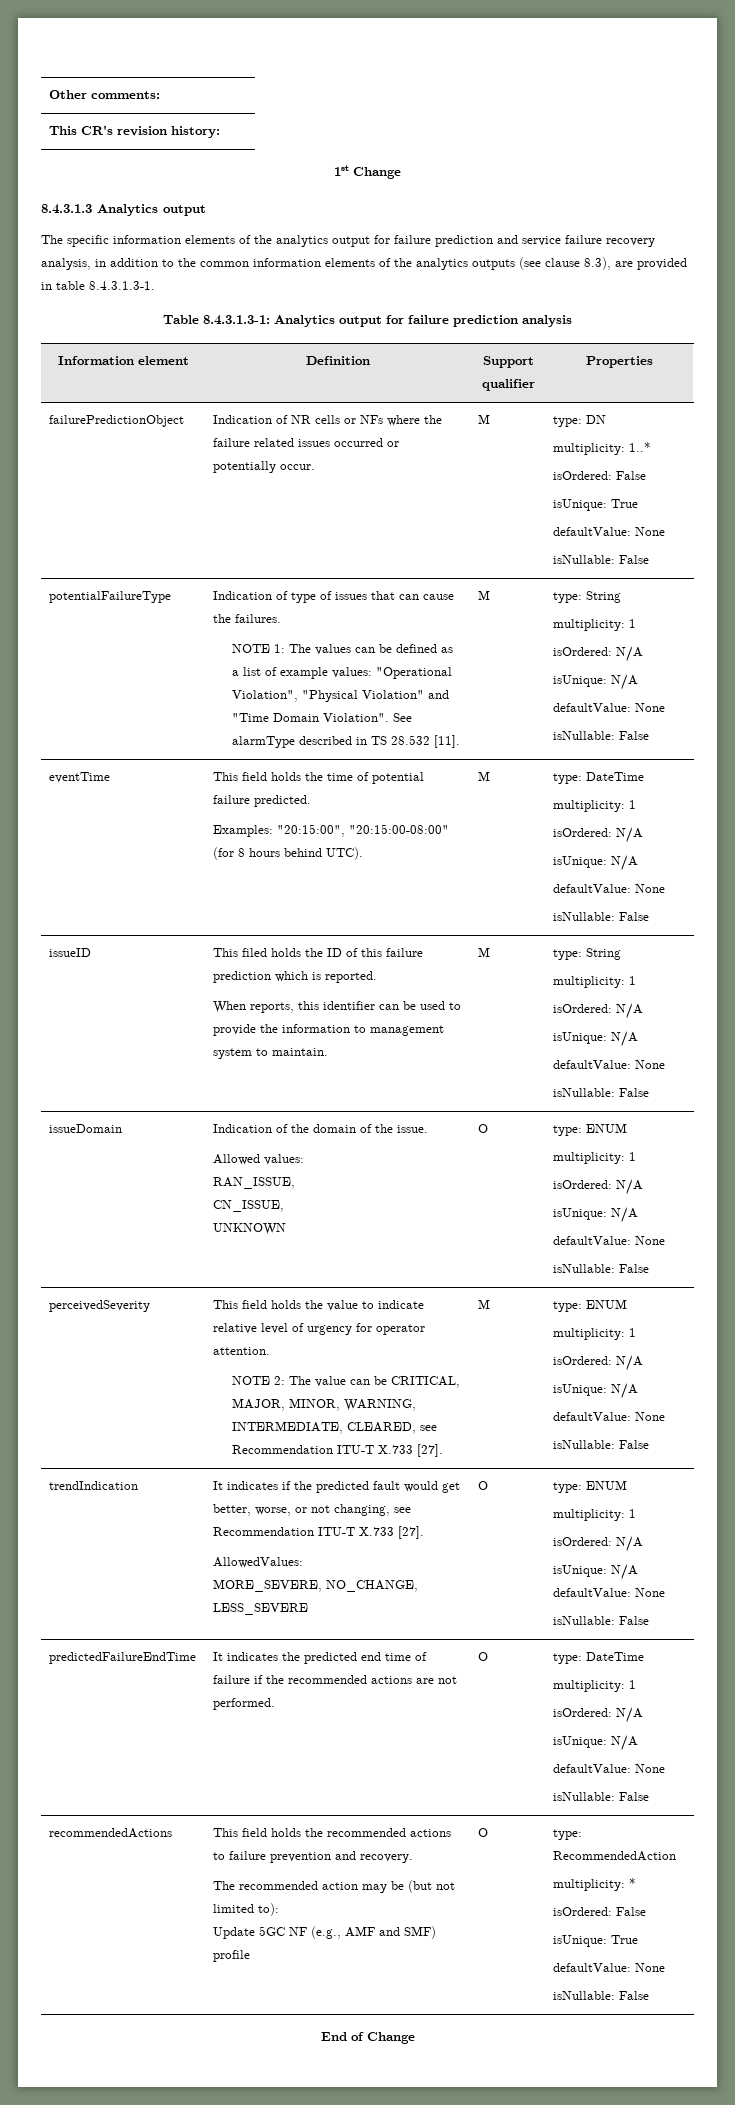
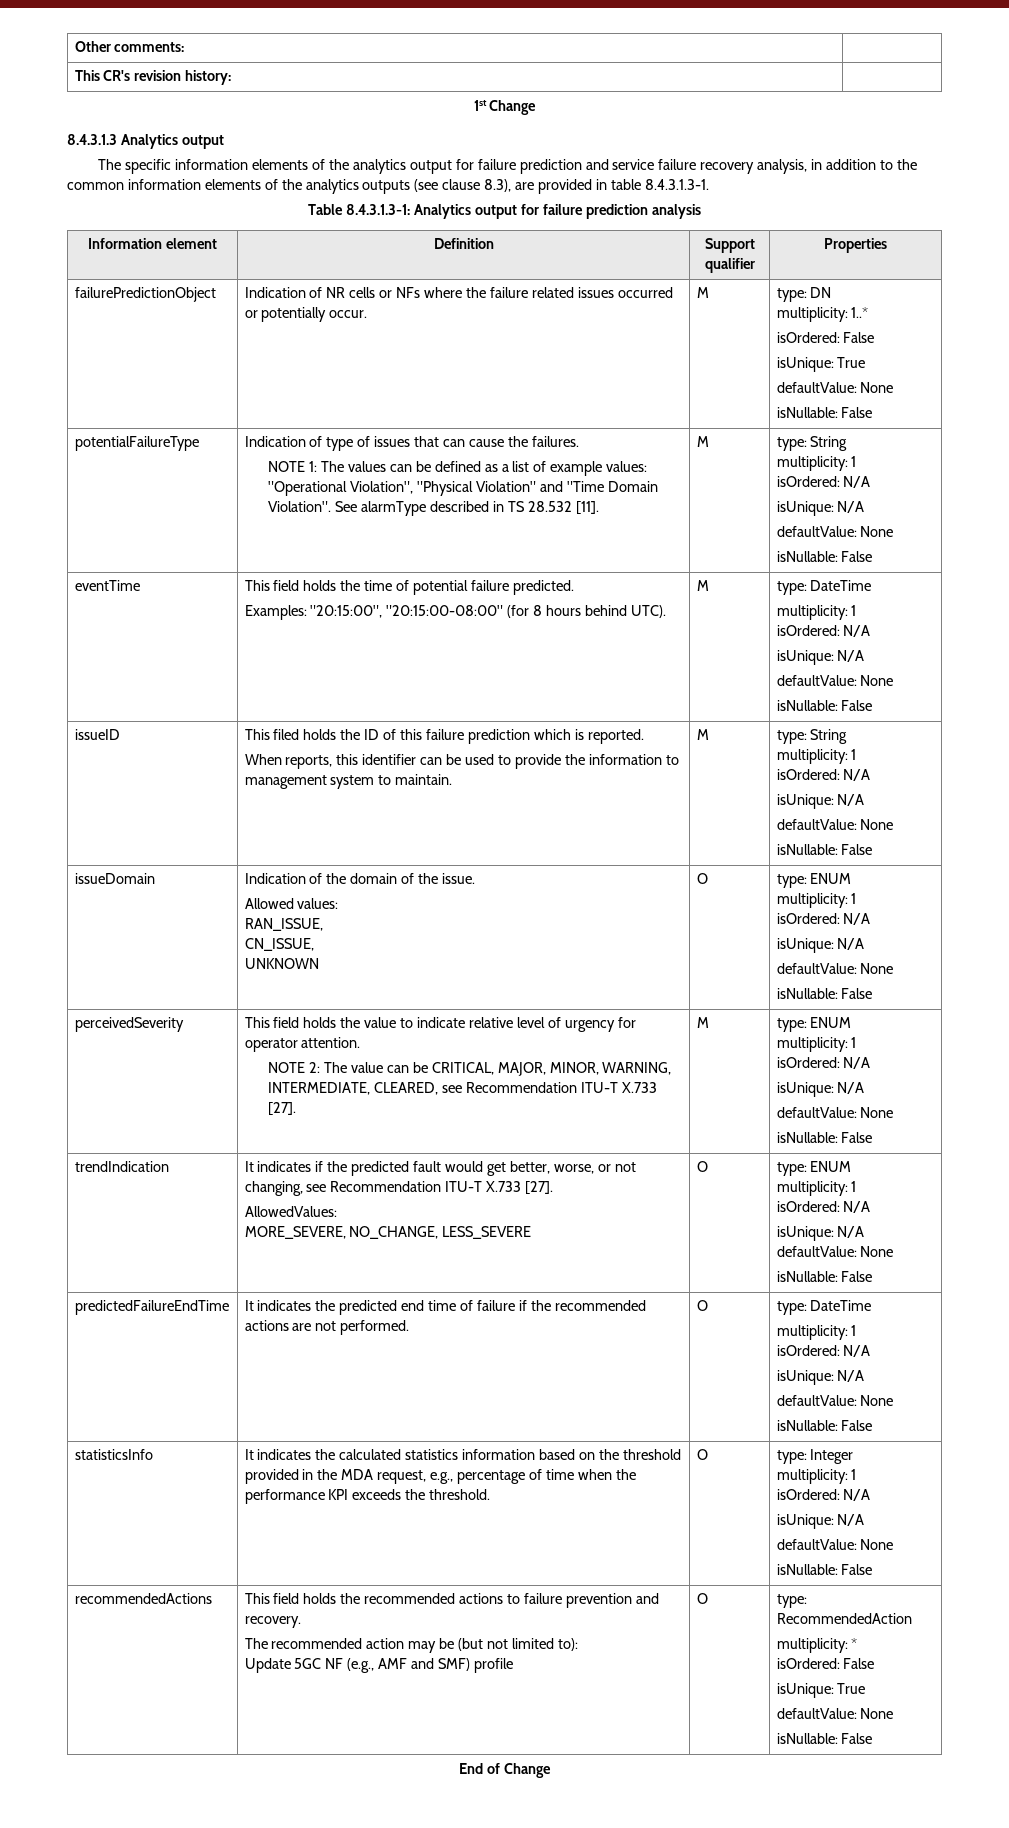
+ statisticsInfo | It indicates the calculated statistics information based on the threshold provided in the MDA request, e.g., percentage of time when the performance KPI exceeds the threshold. | O | type: Integer
+ multiplicity: 1
+ isOrdered: N/A
+ isUnique: N/A
+ defaultValue: None
+ isNullable: False

